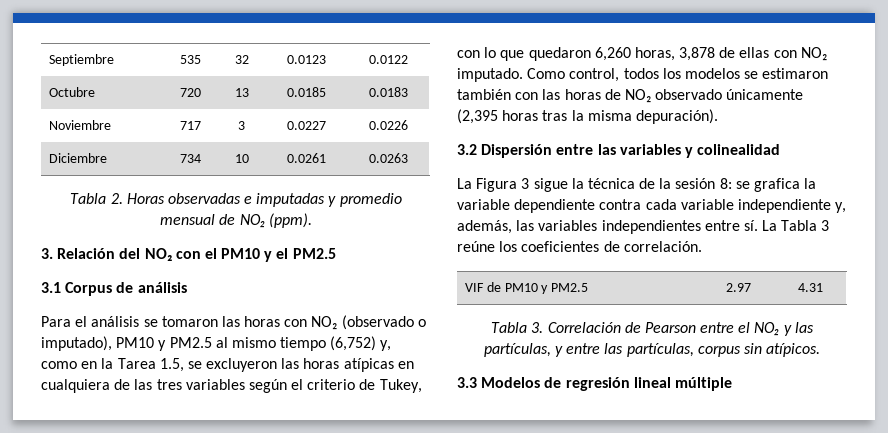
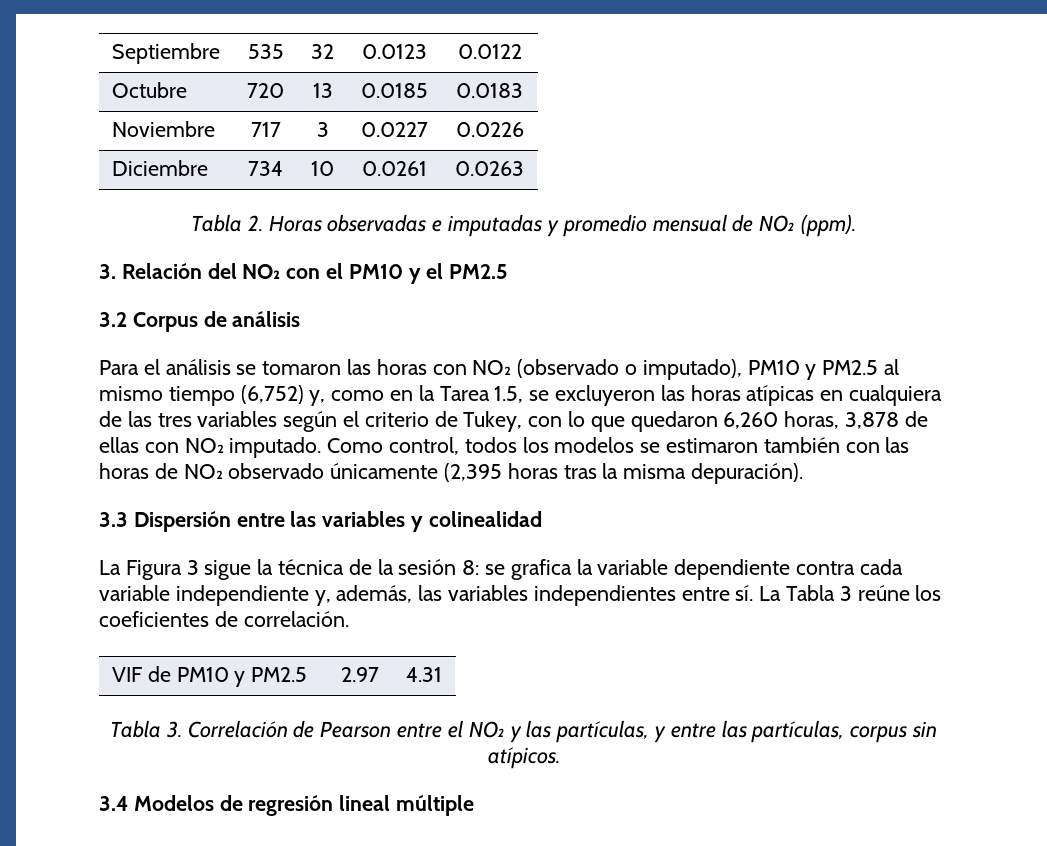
- 3.1 Corpus de análisis
+ 3.2 Corpus de análisis
- 3.2 Dispersión entre las variables y colinealidad
+ 3.3 Dispersión entre las variables y colinealidad
- 3.3 Modelos de regresión lineal múltiple
+ 3.4 Modelos de regresión lineal múltiple

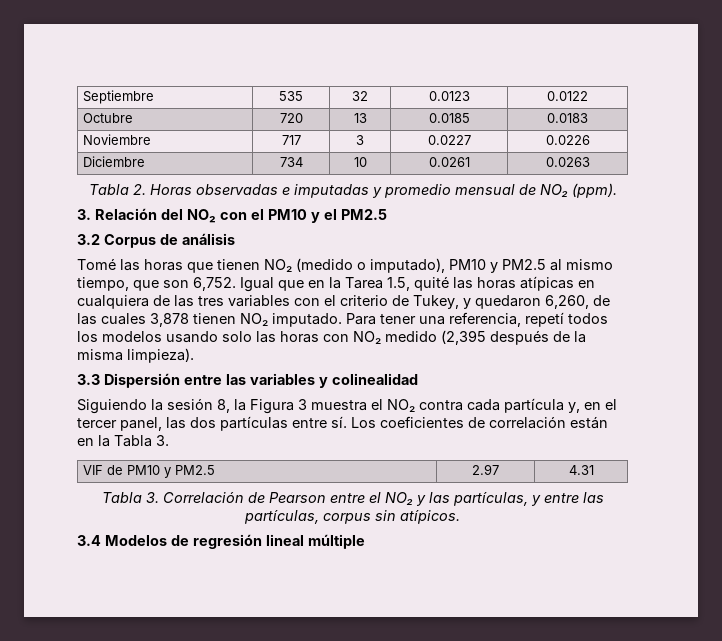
- Para el análisis se tomaron las horas con NO₂ (observado o imputado), PM10 y PM2.5 al mismo tiempo (6,752) y, como en la Tarea 1.5, se excluyeron las horas atípicas en cualquiera de las tres variables según el criterio de Tukey, con lo que quedaron 6,260 horas, 3,878 de ellas con NO₂ imputado. Como control, todos los modelos se estimaron también con las horas de NO₂ observado únicamente (2,395 horas tras la misma depuración).
+ Tomé las horas que tienen NO₂ (medido o imputado), PM10 y PM2.5 al mismo tiempo, que son 6,752. Igual que en la Tarea 1.5, quité las horas atípicas en cualquiera de las tres variables con el criterio de Tukey, y quedaron 6,260, de las cuales 3,878 tienen NO₂ imputado. Para tener una referencia, repetí todos los modelos usando solo las horas con NO₂ medido (2,395 después de la misma limpieza).
- La Figura 3 sigue la técnica de la sesión 8: se grafica la variable dependiente contra cada variable independiente y, además, las variables independientes entre sí. La Tabla 3 reúne los coeficientes de correlación.
+ Siguiendo la sesión 8, la Figura 3 muestra el NO₂ contra cada partícula y, en el tercer panel, las dos partículas entre sí. Los coeficientes de correlación están en la Tabla 3.

